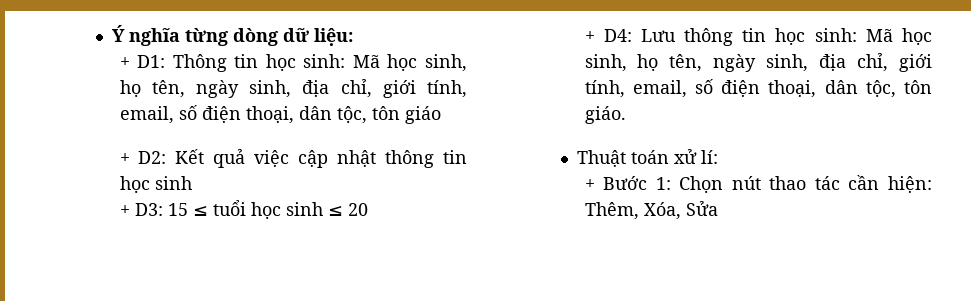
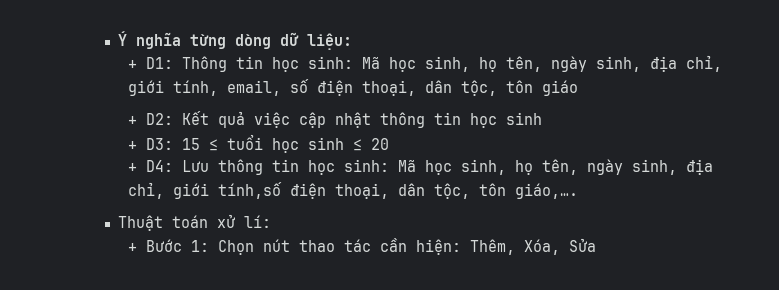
- + D4: Lưu thông tin học sinh: Mã học sinh, họ tên, ngày sinh, địa chỉ, giới tính, email, số điện thoại, dân tộc, tôn giáo.
+ + D4: Lưu thông tin học sinh: Mã học sinh, họ tên, ngày sinh, địa chỉ, giới tính,số điện thoại, dân tộc, tôn giáo,….

